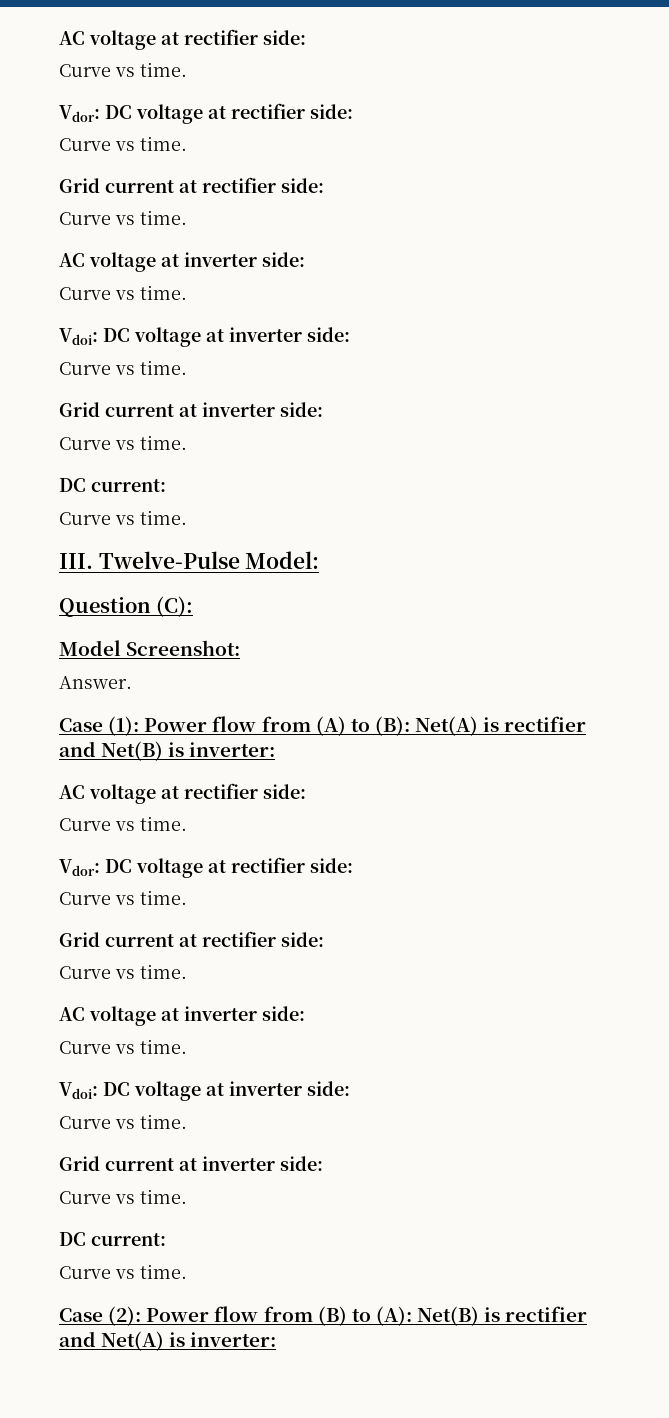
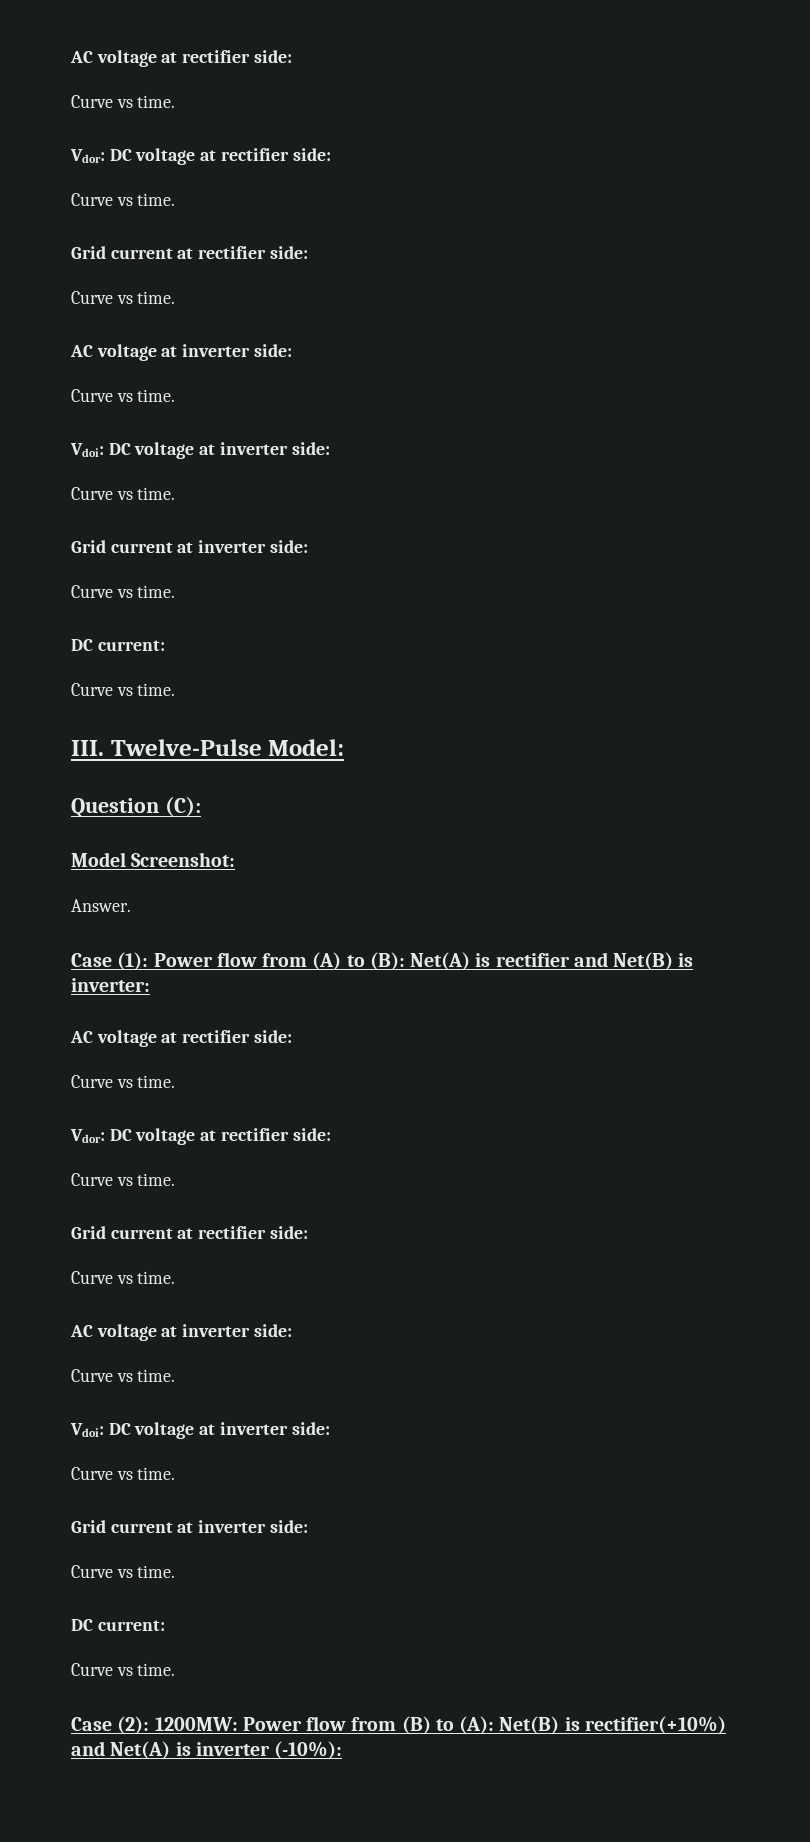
- Case (2): Power flow from (B) to (A): Net(B) is rectifier and Net(A) is inverter:
+ Case (2): 1200MW: Power flow from (B) to (A): Net(B) is rectifier(+10%) and Net(A) is inverter (-10%):

